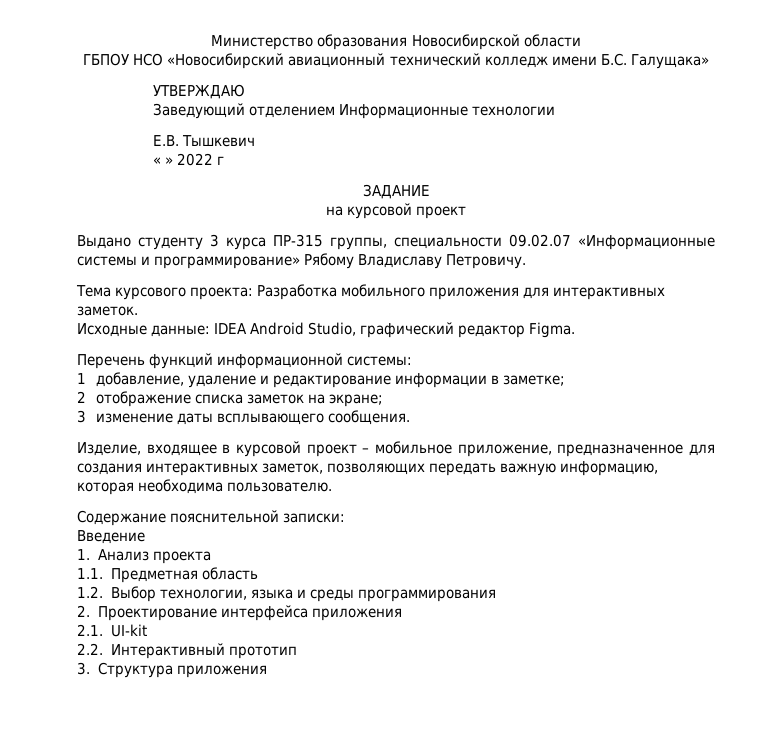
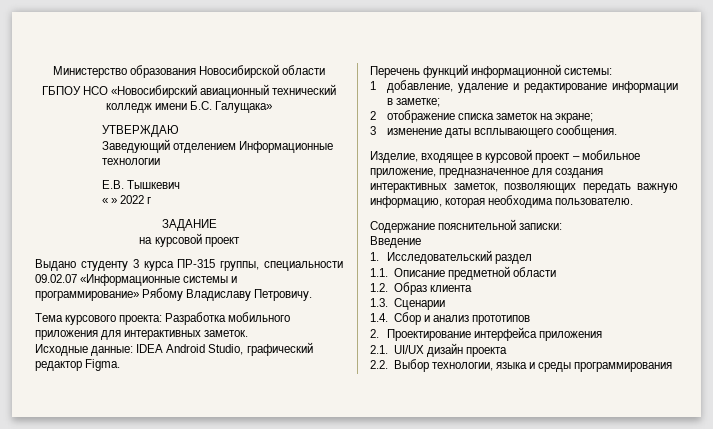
- 1. Анализ проекта
+ 1. Исследовательский раздел
- 1.1. Предметная область
- 1.2. Выбор технологии, языка и среды программирования
+ 1.1. Описание предметной области
+ 1.2. Образ клиента
+ 1.3. Сценарии
+ 1.4. Сбор и анализ прототипов
+ 2. Проектирование интерфейса приложения
+ 2.1. UI/UX дизайн проекта
+ 2.2. Выбор технологии, языка и среды программирования
- 2. Проектирование интерфейса приложения
- 2.1. UI-kit
- 2.2. Интерактивный прототип
- 3. Структура приложения

